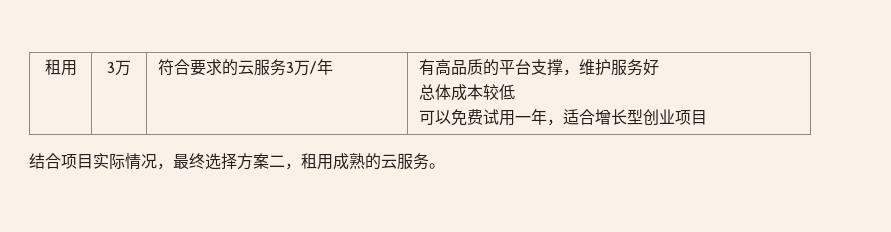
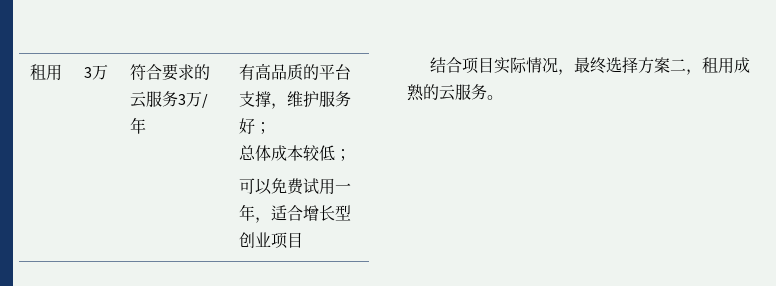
- 租用 | 3万 | 符合要求的云服务3万/年 | 有高品质的平台支撑，维护服务好
- 总体成本较低
+ 租用 | 3万 | 符合要求的云服务3万/年 | 有高品质的平台支撑，维护服务好；
+ 总体成本较低；

